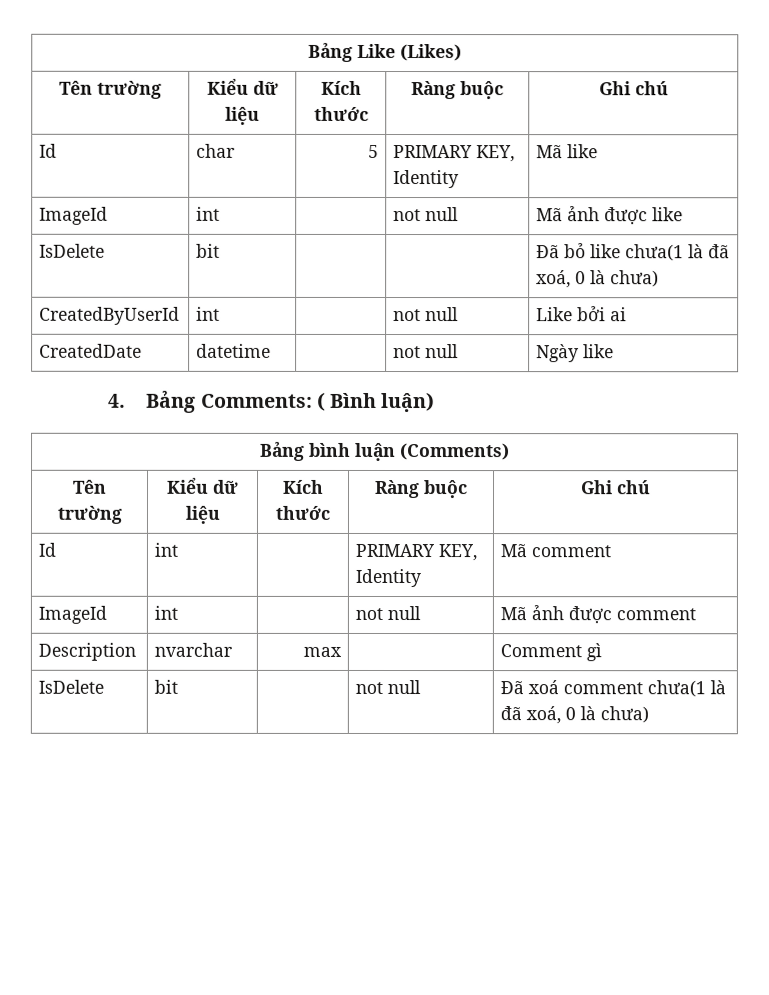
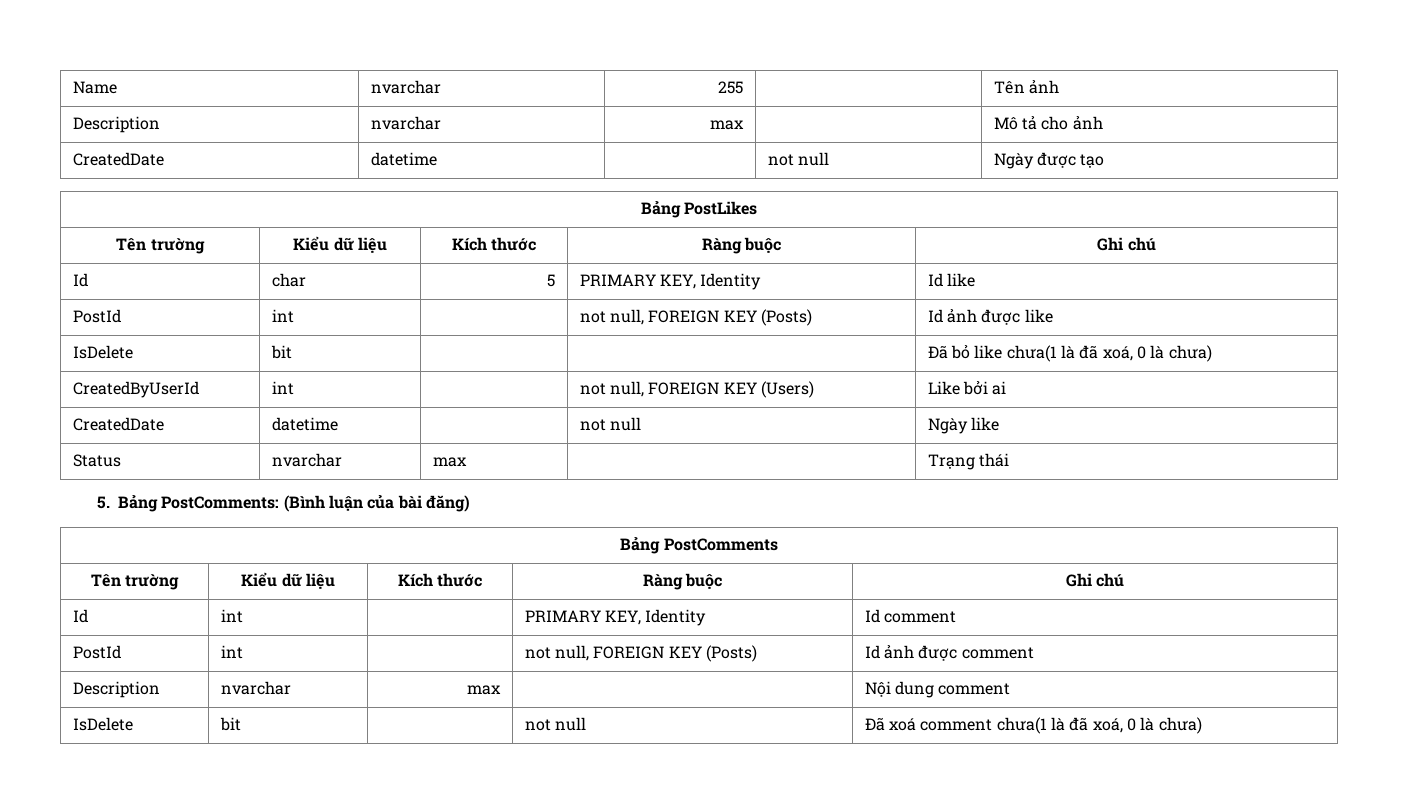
- Bảng Like (Likes)
+ Name | nvarchar | 255 | | Tên ảnh
+ Description | nvarchar | max | | Mô tả cho ảnh
+ CreatedDate | datetime | | not null | Ngày được tạo
+ Bảng PostLikes
- Id | char | 5 | PRIMARY KEY, Identity | Mã like
- ImageId | int | | not null | Mã ảnh được like
+ Id | char | 5 | PRIMARY KEY, Identity | Id like
+ PostId | int | | not null, FOREIGN KEY (Posts) | Id ảnh được like
- CreatedByUserId | int | | not null | Like bởi ai
+ CreatedByUserId | int | | not null, FOREIGN KEY (Users) | Like bởi ai
- 4. Bảng Comments: ( Bình luận)
- Bảng bình luận (Comments)
+ Status | nvarchar | max | | Trạng thái
+ 5. Bảng PostComments: (Bình luận của bài đăng)
+ Bảng PostComments
- Id | int | | PRIMARY KEY, Identity | Mã comment
- ImageId | int | | not null | Mã ảnh được comment
+ Id | int | | PRIMARY KEY, Identity | Id comment
+ PostId | int | | not null, FOREIGN KEY (Posts) | Id ảnh được comment
- Description | nvarchar | max | | Comment gì
+ Description | nvarchar | max | | Nội dung comment

